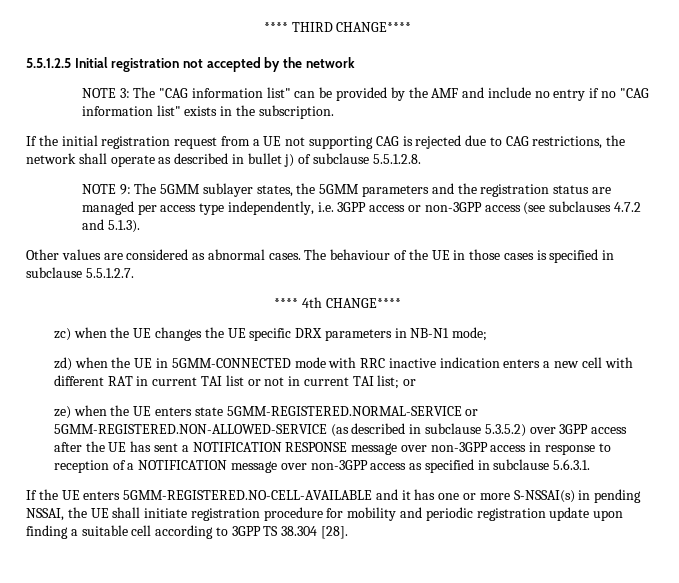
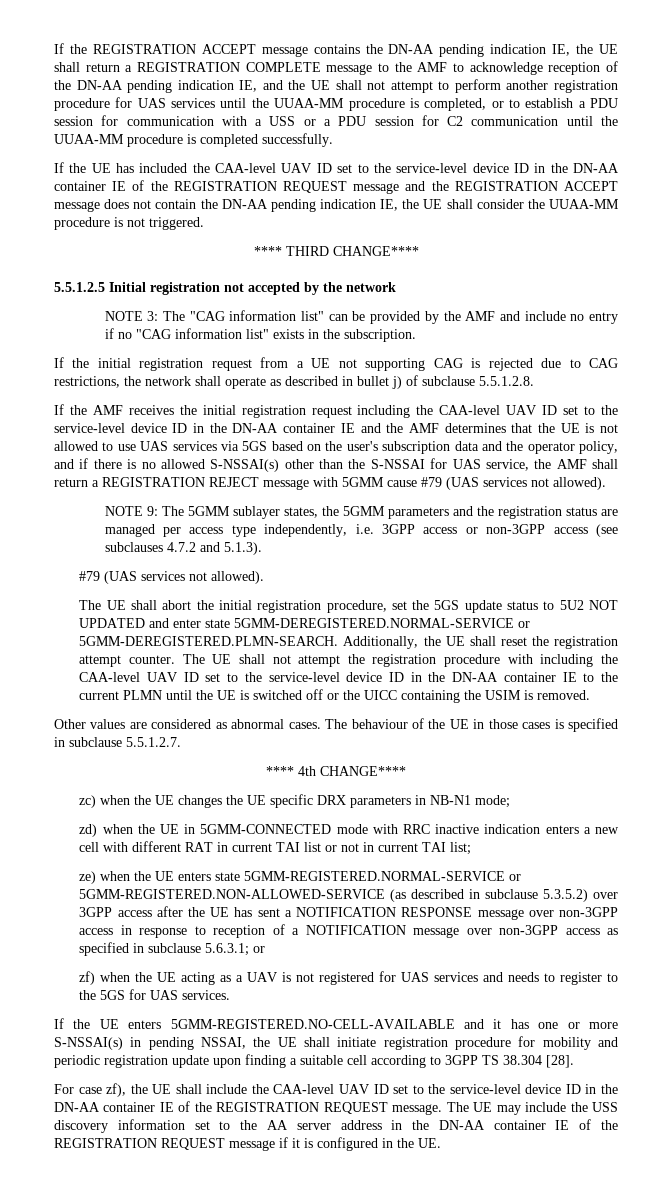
+ If the REGISTRATION ACCEPT message contains the DN-AA pending indication IE, the UE shall return a REGISTRATION COMPLETE message to the AMF to acknowledge reception of the DN-AA pending indication IE, and the UE shall not attempt to perform another registration procedure for UAS services until the UUAA-MM procedure is completed, or to establish a PDU session for communication with a USS or a PDU session for C2 communication until the UUAA-MM procedure is completed successfully.
+ If the UE has included the CAA-level UAV ID set to the service-level device ID in the DN-AA container IE of the REGISTRATION REQUEST message and the REGISTRATION ACCEPT message does not contain the DN-AA pending indication IE, the UE shall consider the UUAA-MM procedure is not triggered.
+ If the AMF receives the initial registration request including the CAA-level UAV ID set to the service-level device ID in the DN-AA container IE and the AMF determines that the UE is not allowed to use UAS services via 5GS based on the user's subscription data and the operator policy, and if there is no allowed S-NSSAI(s) other than the S-NSSAI for UAS service, the AMF shall return a REGISTRATION REJECT message with 5GMM cause #79 (UAS services not allowed).
  NOTE 9: The 5GMM sublayer states, the 5GMM parameters and the registration status are managed per access type independently, i.e. 3GPP access or non-3GPP access (see subclauses 4.7.2 and 5.1.3).
+ #79 (UAS services not allowed).
+ The UE shall abort the initial registration procedure, set the 5GS update status to 5U2 NOT UPDATED and enter state 5GMM-DEREGISTERED.NORMAL-SERVICE or 5GMM-DEREGISTERED.PLMN-SEARCH. Additionally, the UE shall reset the registration attempt counter. The UE shall not attempt the registration procedure with including the CAA-level UAV ID set to the service-level device ID in the DN-AA container IE to the current PLMN until the UE is switched off or the UICC containing the USIM is removed.
- zd) when the UE in 5GMM-CONNECTED mode with RRC inactive indication enters a new cell with different RAT in current TAI list or not in current TAI list; or
+ zd) when the UE in 5GMM-CONNECTED mode with RRC inactive indication enters a new cell with different RAT in current TAI list or not in current TAI list;
- ze) when the UE enters state 5GMM-REGISTERED.NORMAL-SERVICE or 5GMM-REGISTERED.NON-ALLOWED-SERVICE (as described in subclause 5.3.5.2) over 3GPP access after the UE has sent a NOTIFICATION RESPONSE message over non-3GPP access in response to reception of a NOTIFICATION message over non-3GPP access as specified in subclause 5.6.3.1.
+ ze) when the UE enters state 5GMM-REGISTERED.NORMAL-SERVICE or 5GMM-REGISTERED.NON-ALLOWED-SERVICE (as described in subclause 5.3.5.2) over 3GPP access after the UE has sent a NOTIFICATION RESPONSE message over non-3GPP access in response to reception of a NOTIFICATION message over non-3GPP access as specified in subclause 5.6.3.1; or
+ zf) when the UE acting as a UAV is not registered for UAS services and needs to register to the 5GS for UAS services.
+ For case zf), the UE shall include the CAA-level UAV ID set to the service-level device ID in the DN-AA container IE of the REGISTRATION REQUEST message. The UE may include the USS discovery information set to the AA server address in the DN-AA container IE of the REGISTRATION REQUEST message if it is configured in the UE.

